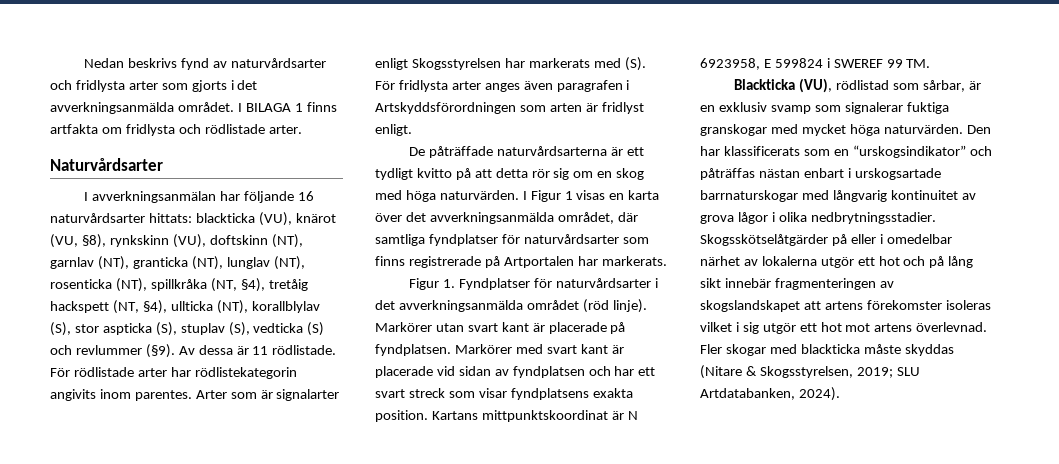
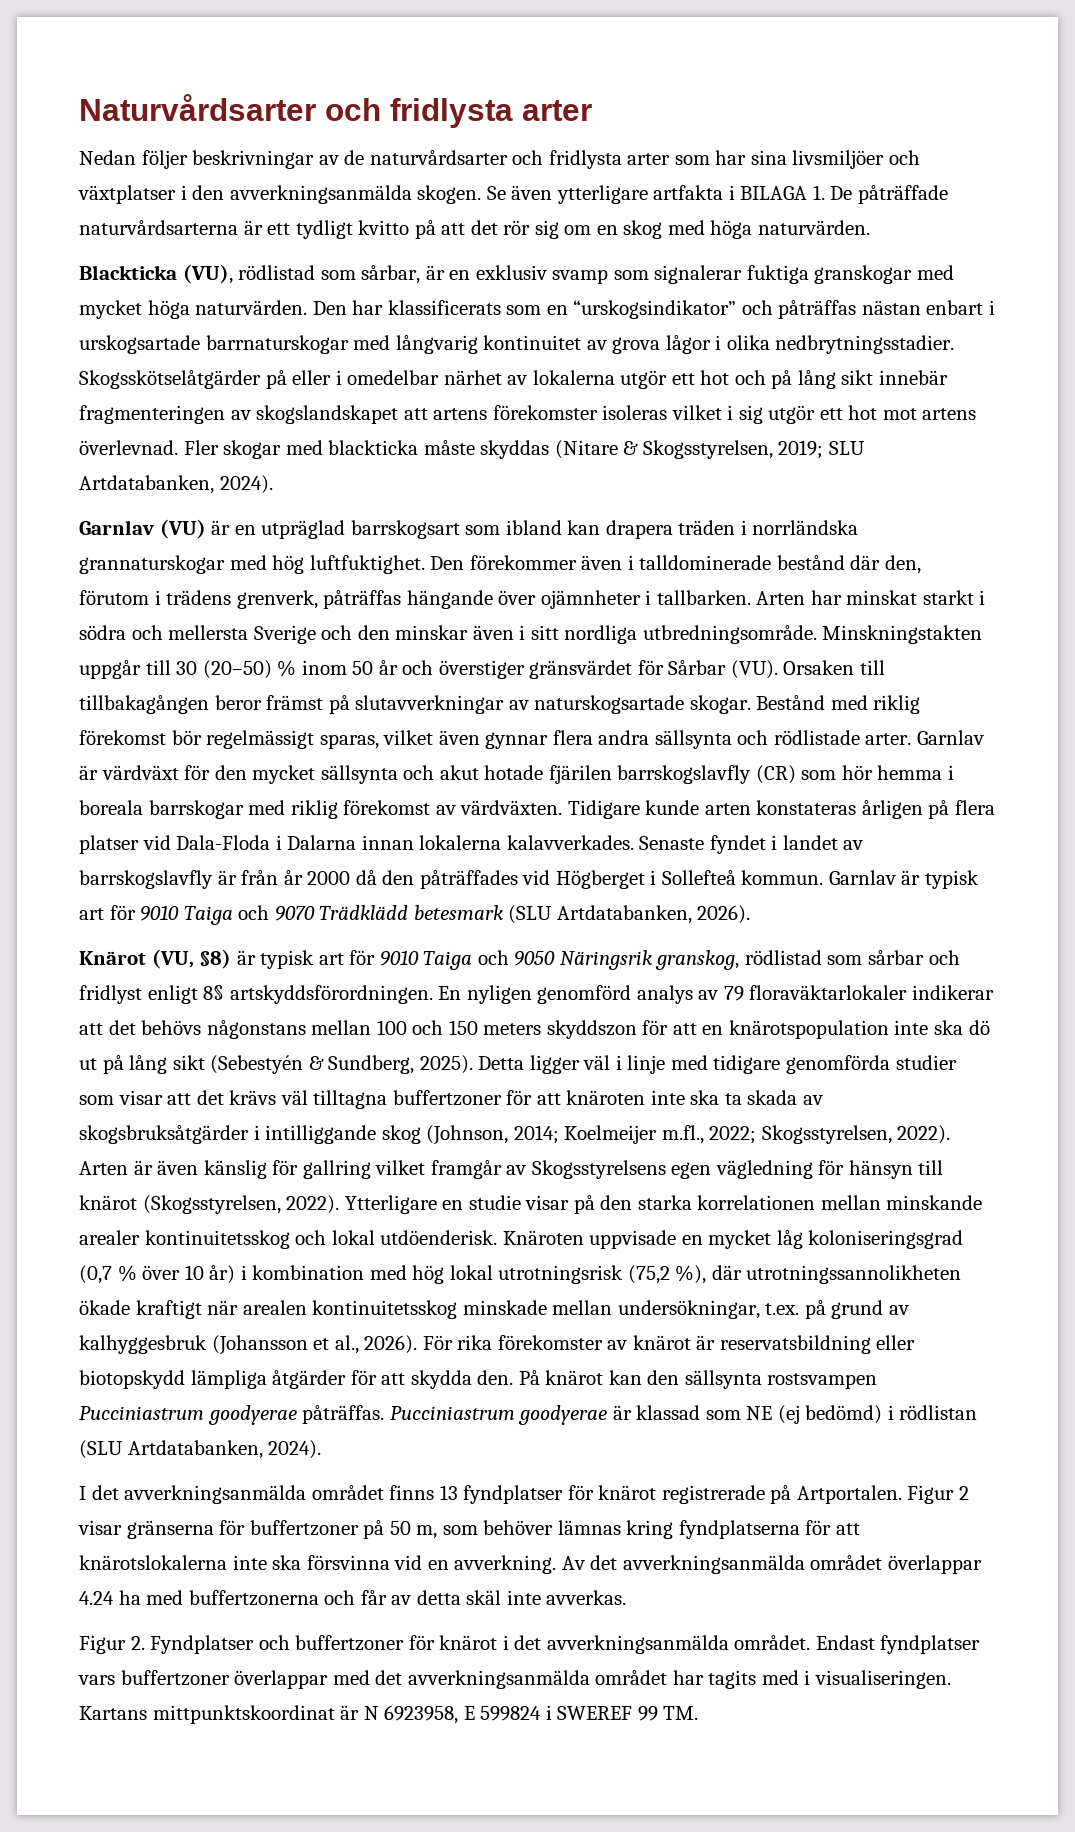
- Nedan beskrivs fynd av naturvårdsarter och fridlysta arter som gjorts i det avverkningsanmälda området. I BILAGA 1 finns artfakta om fridlysta och rödlistade arter.
- Naturvårdsarter
- I avverkningsanmälan har följande 16 naturvårdsarter hittats: blackticka (VU), knärot (VU, §8), rynkskinn (VU), doftskinn (NT), garnlav (NT), granticka (NT), lunglav (NT), rosenticka (NT), spillkråka (NT, §4), tretåig hackspett (NT, §4), ullticka (NT), korallblylav (S), stor aspticka (S), stuplav (S), vedticka (S) och revlummer (§9). Av dessa är 11 rödlistade. För rödlistade arter har rödlistekategorin angivits inom parentes. Arter som är signalarter enligt Skogsstyrelsen har markerats med (S). För fridlysta arter anges även paragrafen i Artskyddsförordningen som arten är fridlyst enligt.
- De påträffade naturvårdsarterna är ett tydligt kvitto på att detta rör sig om en skog med höga naturvärden. I Figur 1 visas en karta över det avverkningsanmälda området, där samtliga fyndplatser för naturvårdsarter som finns registrerade på Artportalen har markerats.
- Figur 1. Fyndplatser för naturvårdsarter i det avverkningsanmälda området (röd linje). Markörer utan svart kant är placerade på fyndplatsen. Markörer med svart kant är placerade vid sidan av fyndplatsen och har ett svart streck som visar fyndplatsens exakta position. Kartans mittpunktskoordinat är N 6923958, E 599824 i SWEREF 99 TM.
+ Naturvårdsarter och fridlysta arter
+ Nedan följer beskrivningar av de naturvårdsarter och fridlysta arter som har sina livsmiljöer och växtplatser i den avverkningsanmälda skogen. Se även ytterligare artfakta i BILAGA 1. De påträffade naturvårdsarterna är ett tydligt kvitto på att det rör sig om en skog med höga naturvärden.
+ Garnlav (VU) är en utpräglad barrskogsart som ibland kan drapera träden i norrländska grannaturskogar med hög luftfuktighet. Den förekommer även i talldominerade bestånd där den, förutom i trädens grenverk, påträffas hängande över ojämnheter i tallbarken. Arten har minskat starkt i södra och mellersta Sverige och den minskar även i sitt nordliga utbredningsområde. Minskningstakten uppgår till 30 (20–50) % inom 50 år och överstiger gränsvärdet för Sårbar (VU). Orsaken till tillbakagången beror främst på slutavverkningar av naturskogsartade skogar. Bestånd med riklig förekomst bör regelmässigt sparas, vilket även gynnar flera andra sällsynta och rödlistade arter. Garnlav är värdväxt för den mycket sällsynta och akut hotade fjärilen barrskogslavfly (CR) som hör hemma i boreala barrskogar med riklig förekomst av värdväxten. Tidigare kunde arten konstateras årligen på flera platser vid Dala-Floda i Dalarna innan lokalerna kalavverkades. Senaste fyndet i landet av barrskogslavfly är från år 2000 då den påträffades vid Högberget i Sollefteå kommun. Garnlav är typisk art för 9010 Taiga och 9070 Trädklädd betesmark (SLU Artdatabanken, 2026).
+ Knärot (VU, §8) är typisk art för 9010 Taiga och 9050 Näringsrik granskog, rödlistad som sårbar och fridlyst enligt 8§ artskyddsförordningen. En nyligen genomförd analys av 79 floraväktarlokaler indikerar att det behövs någonstans mellan 100 och 150 meters skyddszon för att en knärotspopulation inte ska dö ut på lång sikt (Sebestyén & Sundberg, 2025). Detta ligger väl i linje med tidigare genomförda studier som visar att det krävs väl tilltagna buffertzoner för att knäroten inte ska ta skada av skogsbruksåtgärder i intilliggande skog (Johnson, 2014; Koelmeijer m.fl., 2022; Skogsstyrelsen, 2022). Arten är även känslig för gallring vilket framgår av Skogsstyrelsens egen vägledning för hänsyn till knärot (Skogsstyrelsen, 2022). Ytterligare en studie visar på den starka korrelationen mellan minskande arealer kontinuitetsskog och lokal utdöenderisk. Knäroten uppvisade en mycket låg koloniseringsgrad (0,7 % över 10 år) i kombination med hög lokal utrotningsrisk (75,2 %), där utrotningssannolikheten ökade kraftigt när arealen kontinuitetsskog minskade mellan undersökningar, t.ex. på grund av kalhyggesbruk (Johansson et al., 2026). För rika förekomster av knärot är reservatsbildning eller biotopskydd lämpliga åtgärder för att skydda den. På knärot kan den sällsynta rostsvampen Pucciniastrum goodyerae påträffas. Pucciniastrum goodyerae är klassad som NE (ej bedömd) i rödlistan (SLU Artdatabanken, 2024).
+ I det avverkningsanmälda området finns 13 fyndplatser för knärot registrerade på Artportalen. Figur 2 visar gränserna för buffertzoner på 50 m, som behöver lämnas kring fyndplatserna för att knärotslokalerna inte ska försvinna vid en avverkning. Av det avverkningsanmälda området överlappar 4.24 ha med buffertzonerna och får av detta skäl inte avverkas.
+ Figur 2. Fyndplatser och buffertzoner för knärot i det avverkningsanmälda området. Endast fyndplatser vars buffertzoner överlappar med det avverkningsanmälda området har tagits med i visualiseringen. Kartans mittpunktskoordinat är N 6923958, E 599824 i SWEREF 99 TM.

